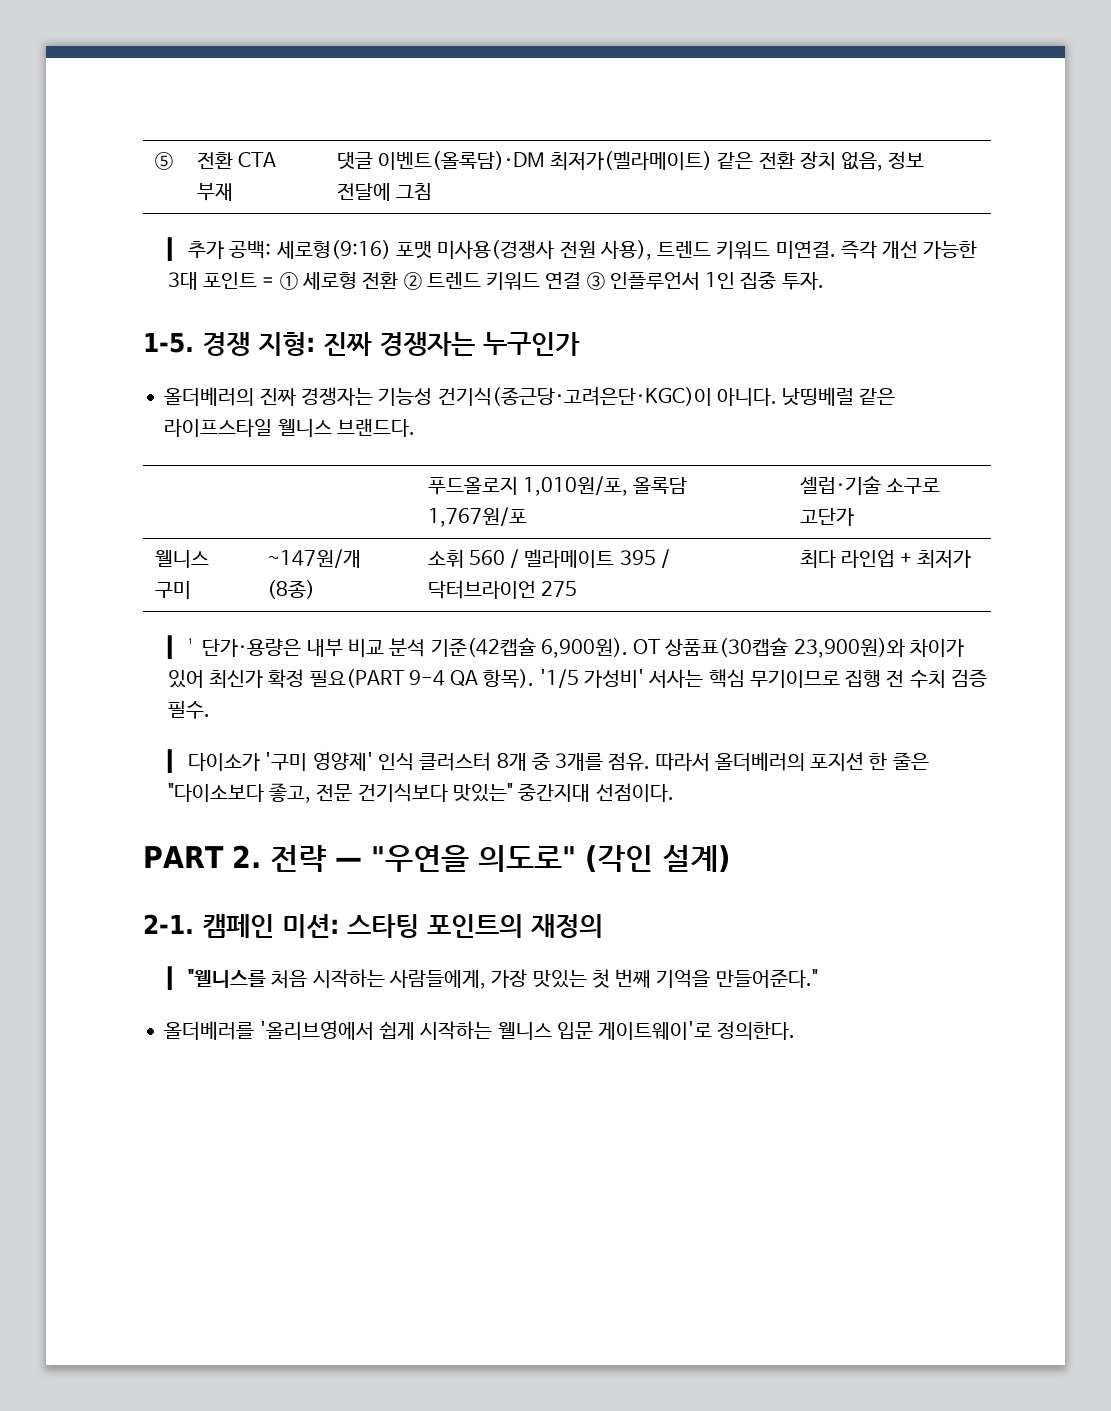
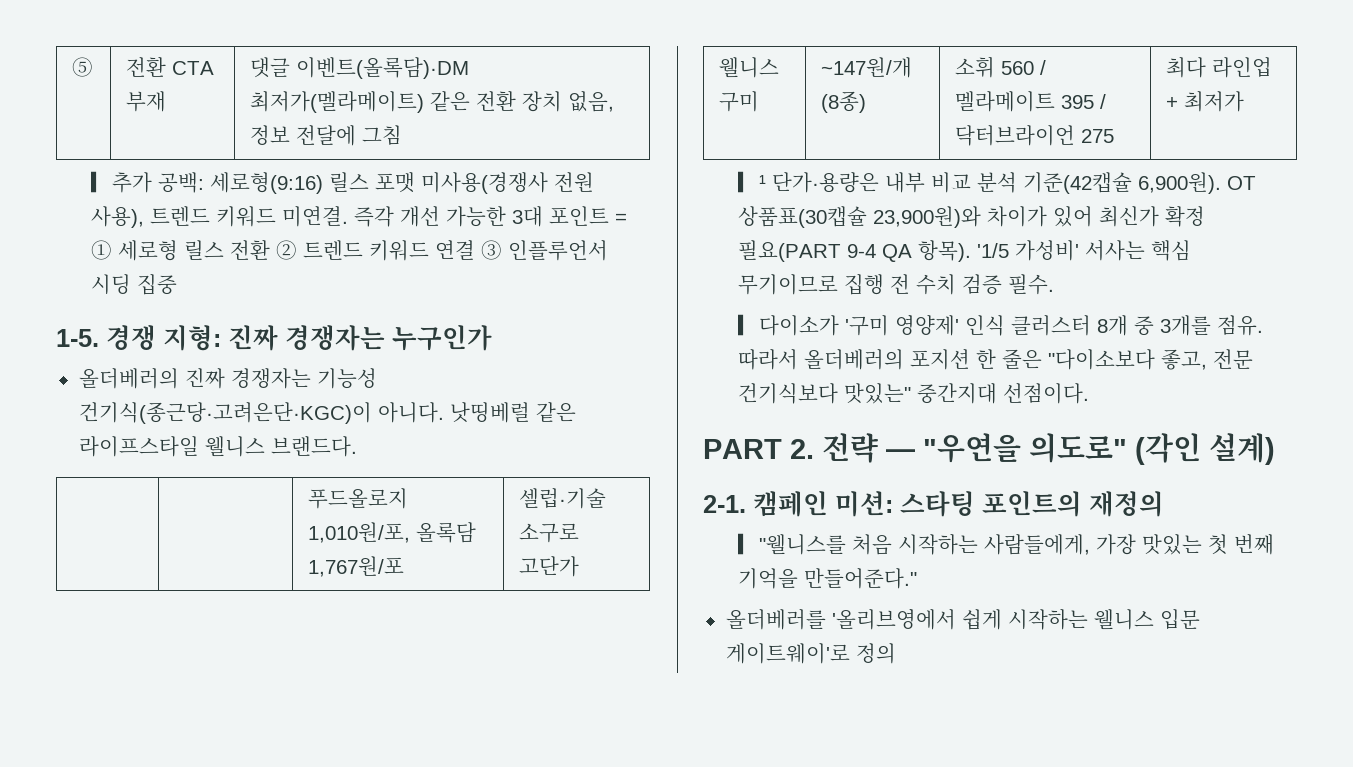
- ▎ 추가 공백: 세로형(9:16) 포맷 미사용(경쟁사 전원 사용), 트렌드 키워드 미연결.
+ ▎추가 공백: 세로형(9:16) 릴스 포맷 미사용(경쟁사 전원 사용), 트렌드 키워드 미연결.
- 즉각 개선 가능한 3대 포인트 = ① 세로형 전환 ② 트렌드 키워드 연결 ③ 인플루언서 1인 집중 투자.
+ 즉각 개선 가능한 3대 포인트 = ① 세로형 릴스 전환 ② 트렌드 키워드 연결 ③ 인플루언서 시딩 집중
- ▎ ¹ 단가·용량은 내부 비교 분석 기준(42캡슐 6,900원).
+ ▎¹ 단가·용량은 내부 비교 분석 기준(42캡슐 6,900원).
- ▎ 다이소가 '구미 영양제' 인식 클러스터 8개 중 3개를 점유.
+ ▎다이소가 '구미 영양제' 인식 클러스터 8개 중 3개를 점유.
- ▎ "웰니스를 처음 시작하는 사람들에게, 가장 맛있는 첫 번째 기억을 만들어준다."
+ ▎"웰니스를 처음 시작하는 사람들에게, 가장 맛있는 첫 번째 기억을 만들어준다."
- 올더베러를 '올리브영에서 쉽게 시작하는 웰니스 입문 게이트웨이'로 정의한다.
+ 올더베러를 '올리브영에서 쉽게 시작하는 웰니스 입문 게이트웨이'로 정의

